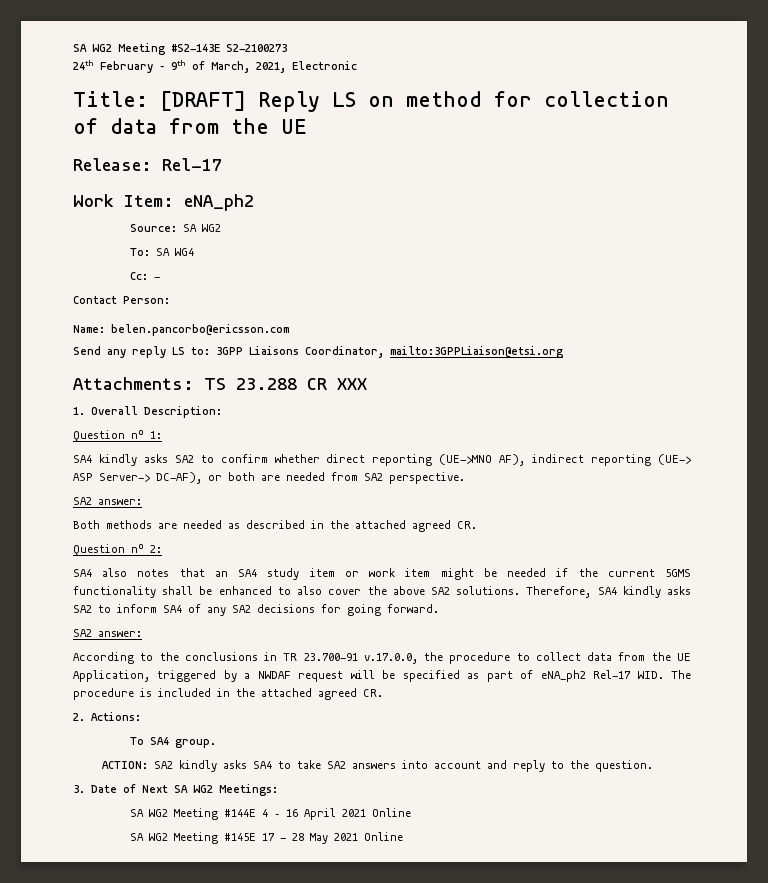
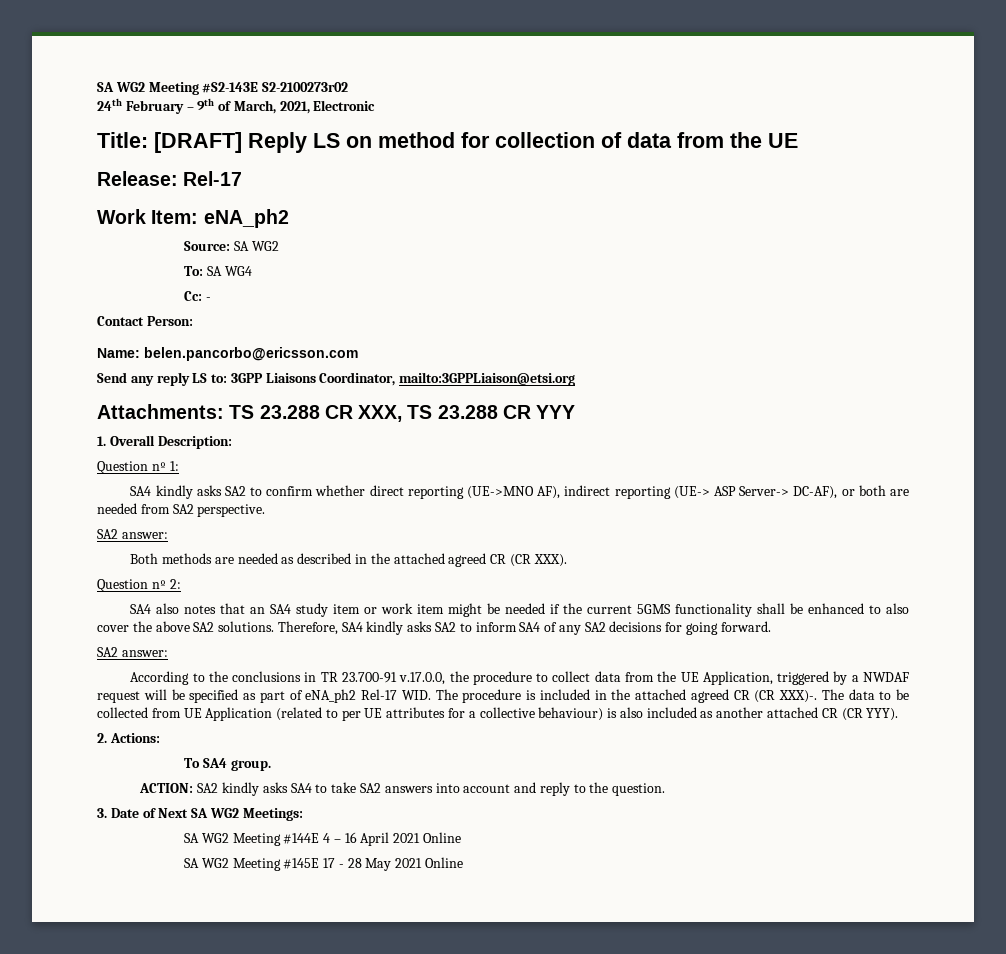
- SA WG2 Meeting #S2-143E S2-2100273
+ SA WG2 Meeting #S2-143E S2-2100273r02
- Attachments: TS 23.288 CR XXX
+ Attachments: TS 23.288 CR XXX, TS 23.288 CR YYY
- Both methods are needed as described in the attached agreed CR.
+ Both methods are needed as described in the attached agreed CR (CR XXX).
- According to the conclusions in TR 23.700-91 v.17.0.0, the procedure to collect data from the UE Application, triggered by a NWDAF request will be specified as part of eNA_ph2 Rel-17 WID. The procedure is included in the attached agreed CR.
+ According to the conclusions in TR 23.700-91 v.17.0.0, the procedure to collect data from the UE Application, triggered by a NWDAF request will be specified as part of eNA_ph2 Rel-17 WID. The procedure is included in the attached agreed CR (CR XXX)-. The data to be collected from UE Application (related to per UE attributes for a collective behaviour) is also included as another attached CR (CR YYY).

